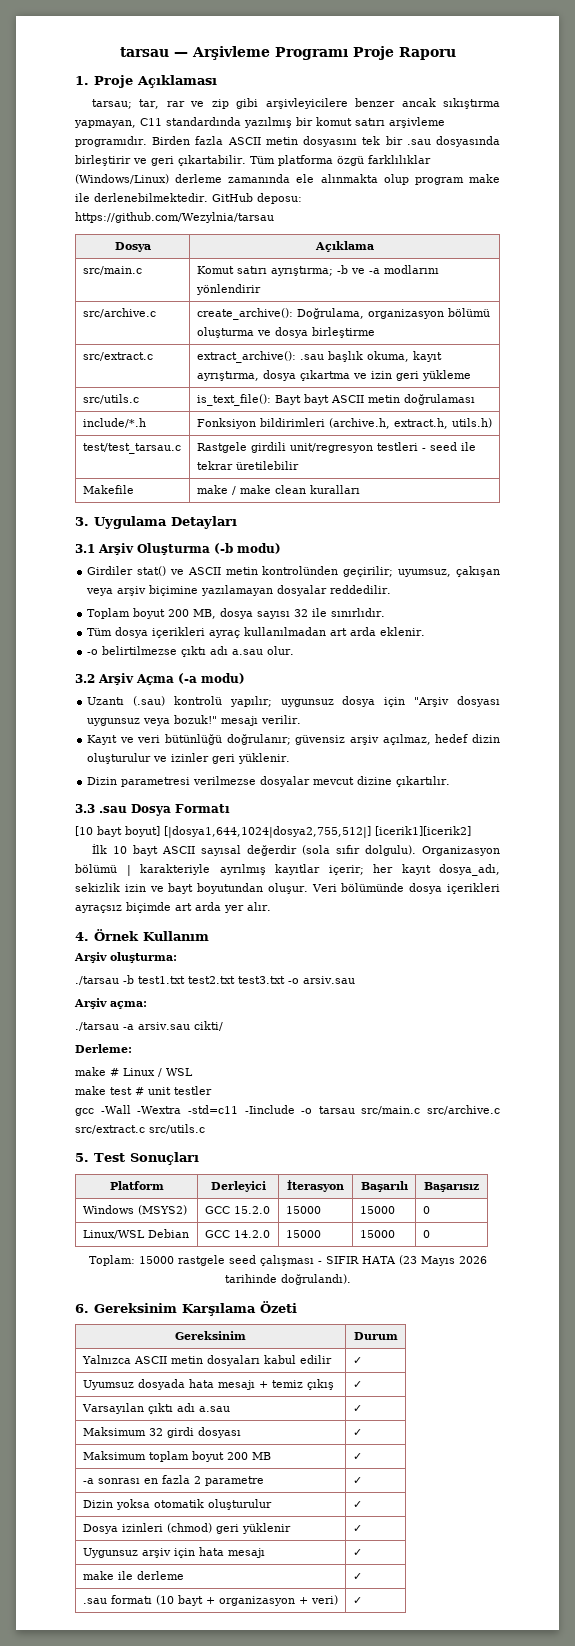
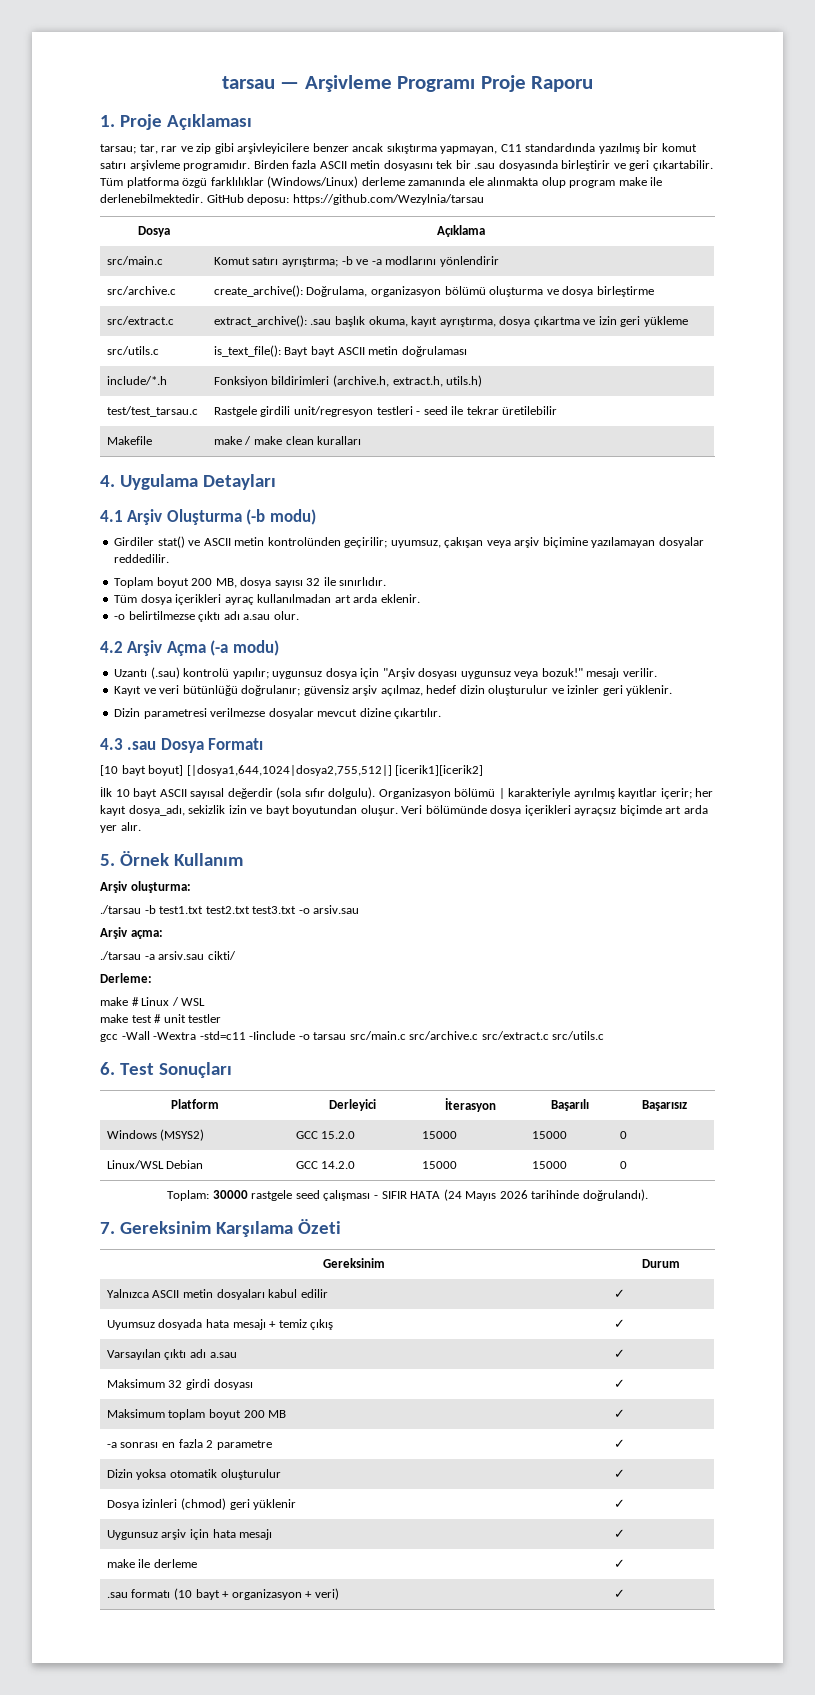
- 3. Uygulama Detayları
+ 4. Uygulama Detayları
- 3.1 Arşiv Oluşturma (-b modu)
+ 4.1 Arşiv Oluşturma (-b modu)
- 3.2 Arşiv Açma (-a modu)
+ 4.2 Arşiv Açma (-a modu)
- 3.3 .sau Dosya Formatı
+ 4.3 .sau Dosya Formatı
- 4. Örnek Kullanım
+ 5. Örnek Kullanım
- 5. Test Sonuçları
+ 6. Test Sonuçları
- Toplam: 15000 rastgele seed çalışması - SIFIR HATA (23 Mayıs 2026 tarihinde doğrulandı).
+ Toplam: 30000 rastgele seed çalışması - SIFIR HATA (24 Mayıs 2026 tarihinde doğrulandı).
- 6. Gereksinim Karşılama Özeti
+ 7. Gereksinim Karşılama Özeti

